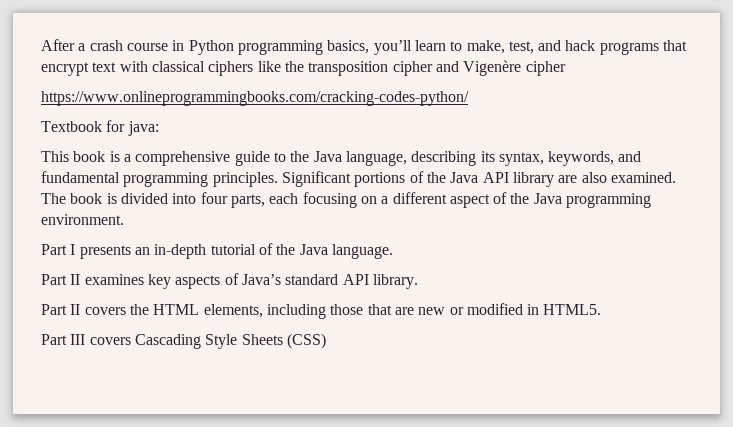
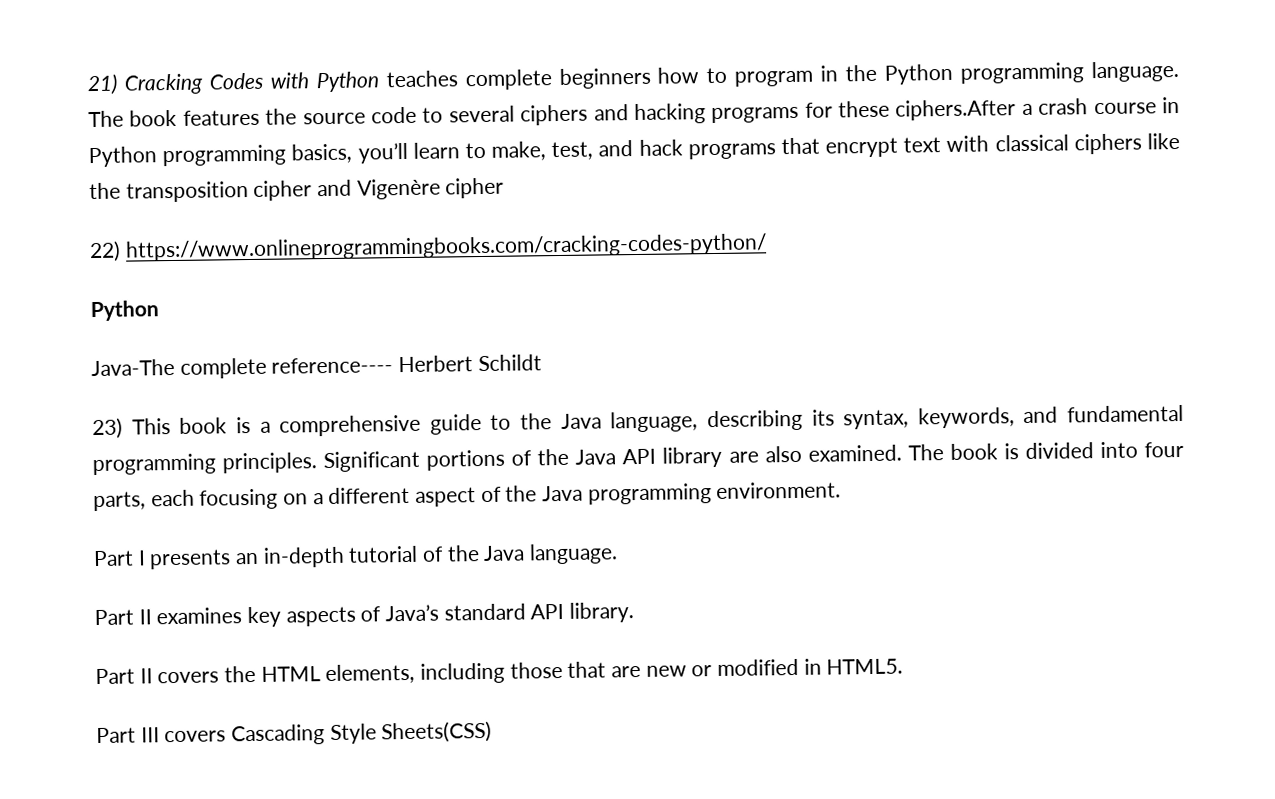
- After a crash course in Python programming basics, you’ll learn to make, test, and hack programs that encrypt text with classical ciphers like the transposition cipher and Vigenère cipher
+ 21) Cracking Codes with Python teaches complete beginners how to program in the Python programming language. The book features the source code to several ciphers and hacking programs for these ciphers.After a crash course in Python programming basics, you’ll learn to make, test, and hack programs that encrypt text with classical ciphers like the transposition cipher and Vigenère cipher
- https://www.onlineprogrammingbooks.com/cracking-codes-python/
- Textbook for java:
- This book is a comprehensive guide to the Java language, describing its syntax, keywords, and fundamental programming principles.
+ 22) https://www.onlineprogrammingbooks.com/cracking-codes-python/
+ Python
+ Java-The complete reference---- Herbert Schildt
+ 23) This book is a comprehensive guide to the Java language, describing its syntax, keywords, and fundamental programming principles.
- Part III covers Cascading Style Sheets (CSS)
+ Part III covers Cascading Style Sheets(CSS)

